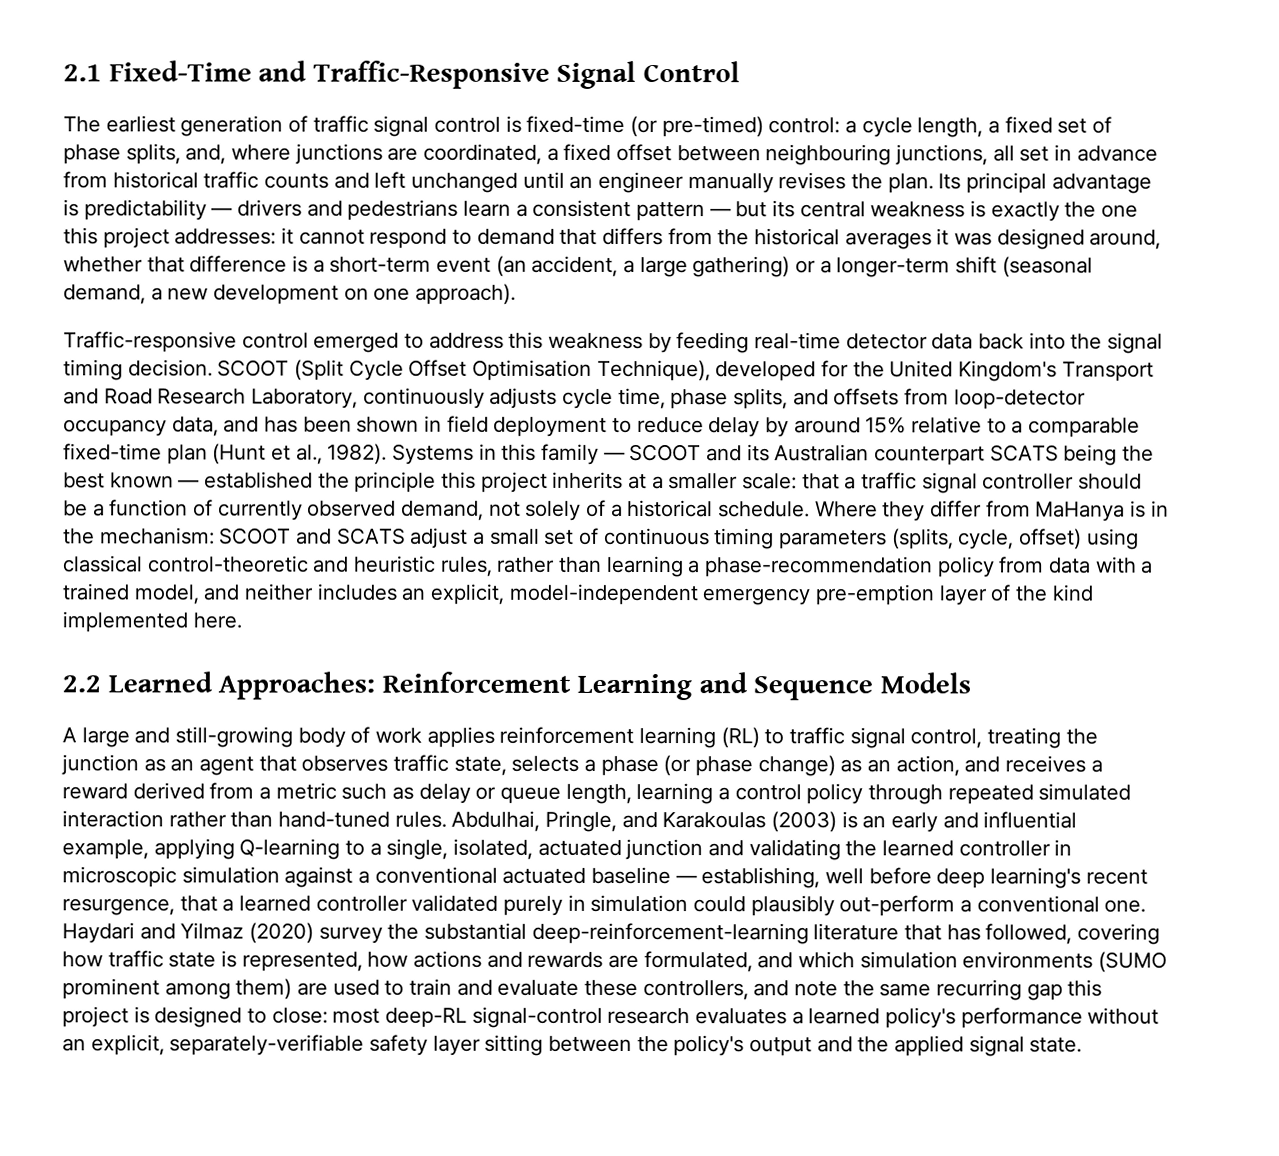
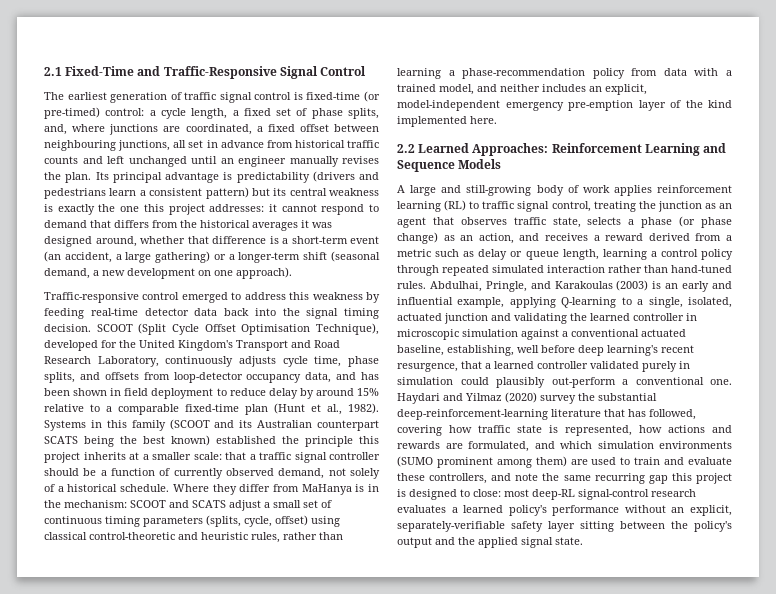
- Its principal advantage is predictability — drivers and pedestrians learn a consistent pattern — but its central weakness is exactly the one this project addresses: it cannot respond to demand that differs from the historical averages it was designed around, whether that difference is a short-term event (an accident, a large gathering) or a longer-term shift (seasonal demand, a new development on one approach).
+ Its principal advantage is predictability (drivers and pedestrians learn a consistent pattern) but its central weakness is exactly the one this project addresses: it cannot respond to demand that differs from the historical averages it was designed around, whether that difference is a short-term event (an accident, a large gathering) or a longer-term shift (seasonal demand, a new development on one approach).
- Systems in this family — SCOOT and its Australian counterpart SCATS being the best known — established the principle this project inherits at a smaller scale: that a traffic signal controller should be a function of currently observed demand, not solely of a historical schedule.
+ Systems in this family (SCOOT and its Australian counterpart SCATS being the best known) established the principle this project inherits at a smaller scale: that a traffic signal controller should be a function of currently observed demand, not solely of a historical schedule.
- Abdulhai, Pringle, and Karakoulas (2003) is an early and influential example, applying Q-learning to a single, isolated, actuated junction and validating the learned controller in microscopic simulation against a conventional actuated baseline — establishing, well before deep learning's recent resurgence, that a learned controller validated purely in simulation could plausibly out-perform a conventional one.
+ Abdulhai, Pringle, and Karakoulas (2003) is an early and influential example, applying Q-learning to a single, isolated, actuated junction and validating the learned controller in microscopic simulation against a conventional actuated baseline, establishing, well before deep learning's recent resurgence, that a learned controller validated purely in simulation could plausibly out-perform a conventional one.

